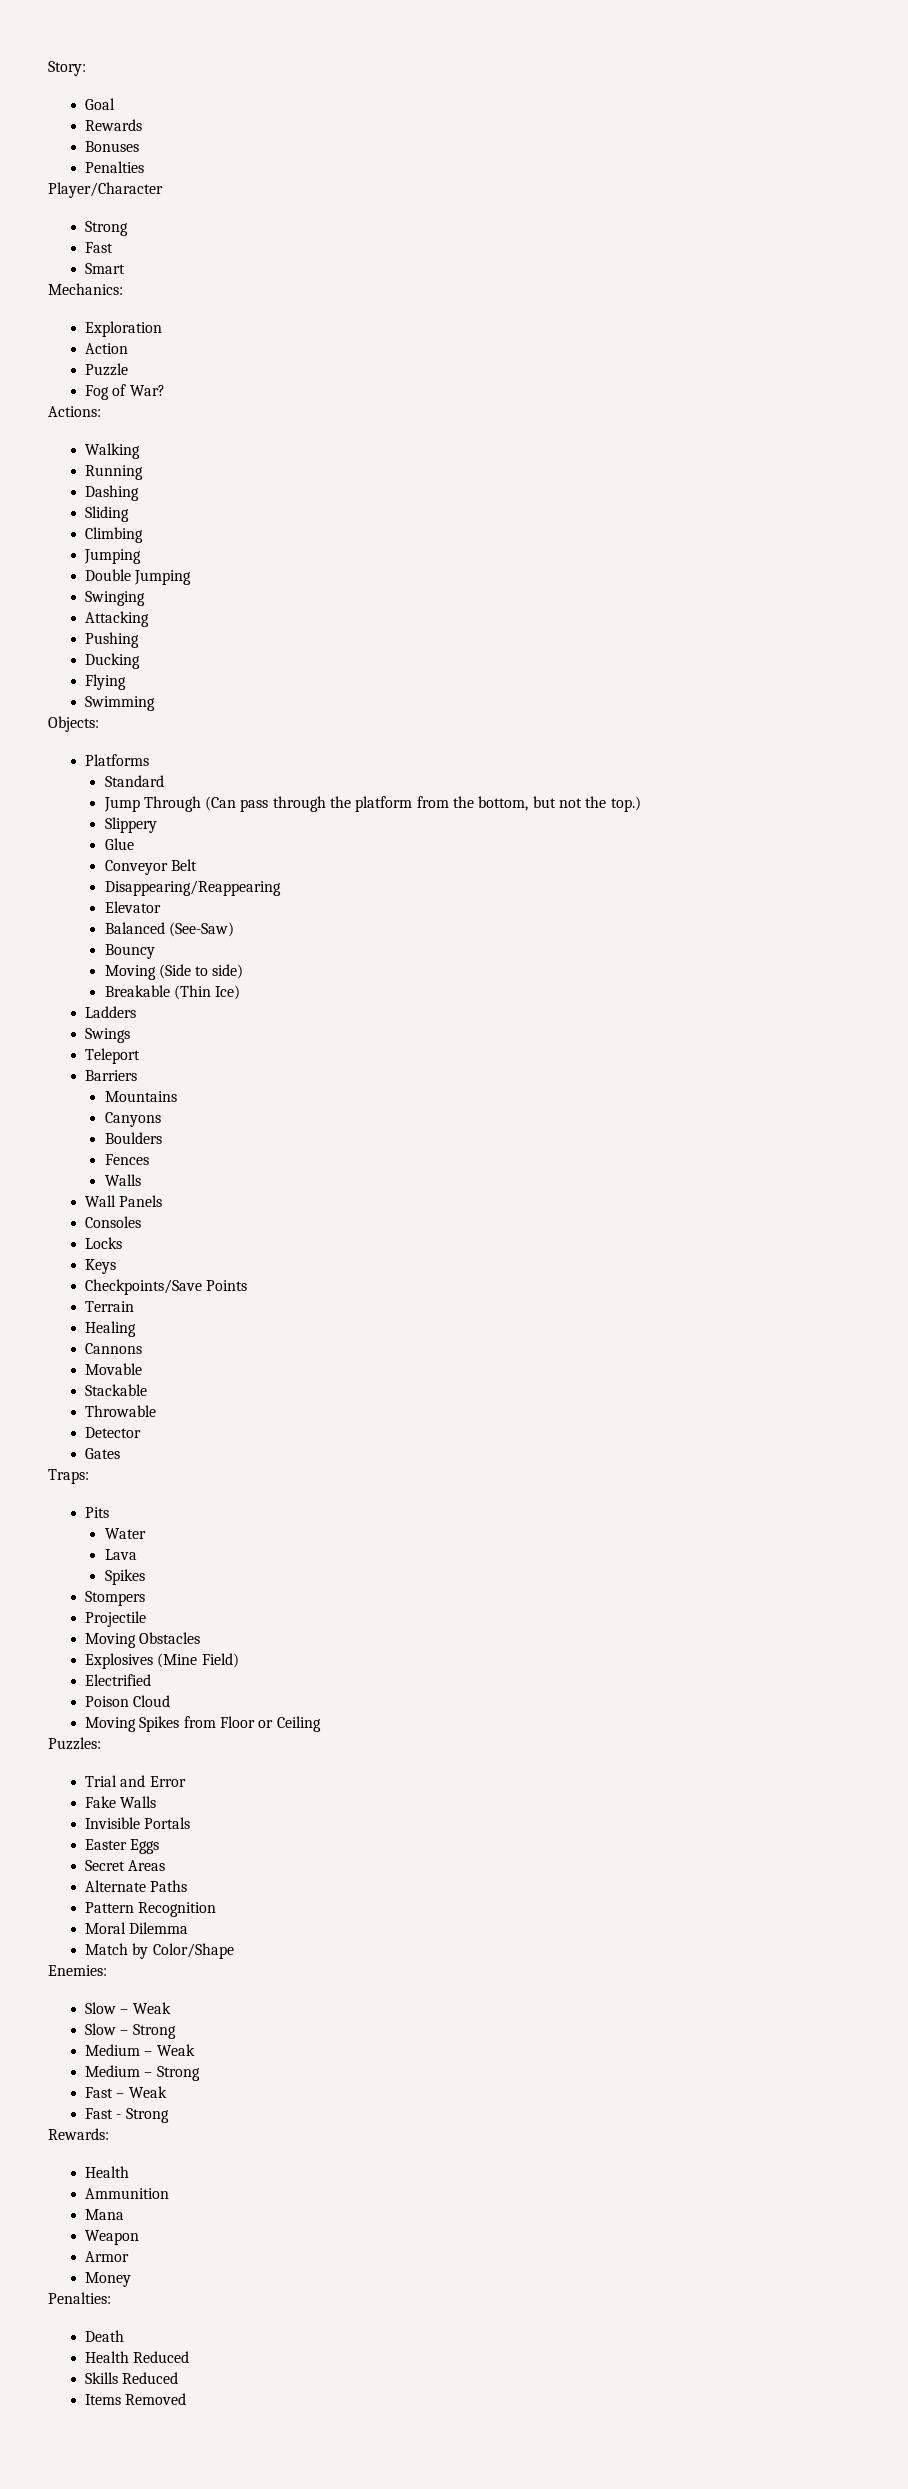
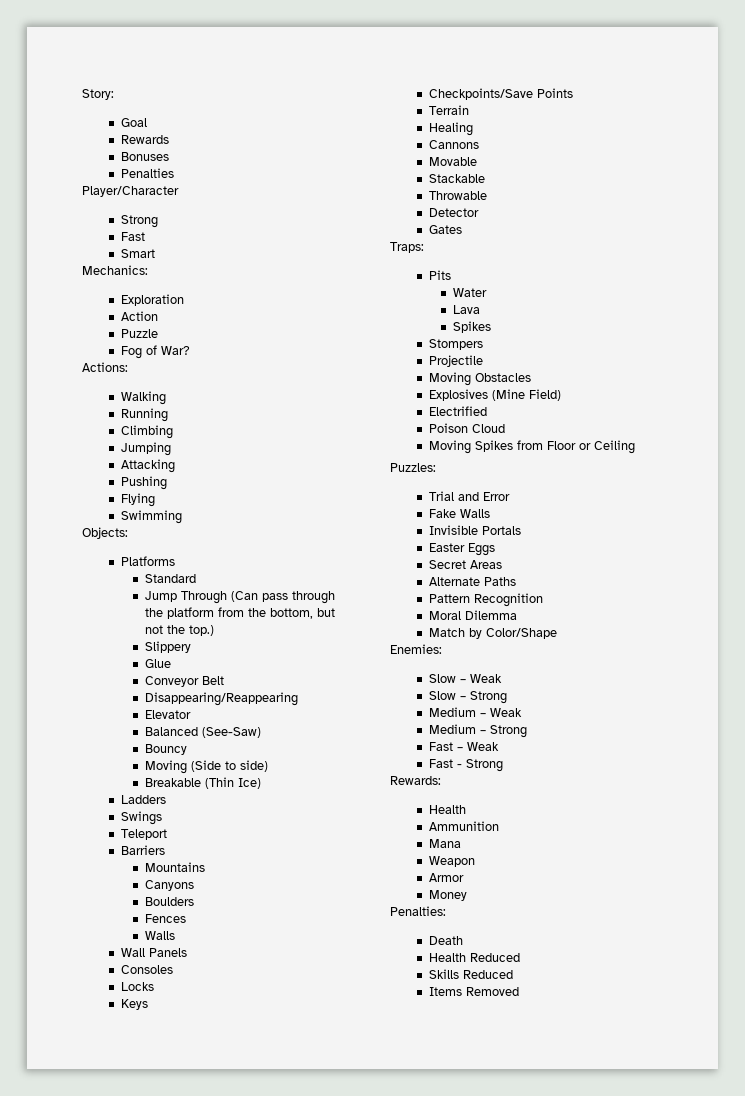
- Dashing
- Sliding
- Double Jumping
- Swinging
- Ducking

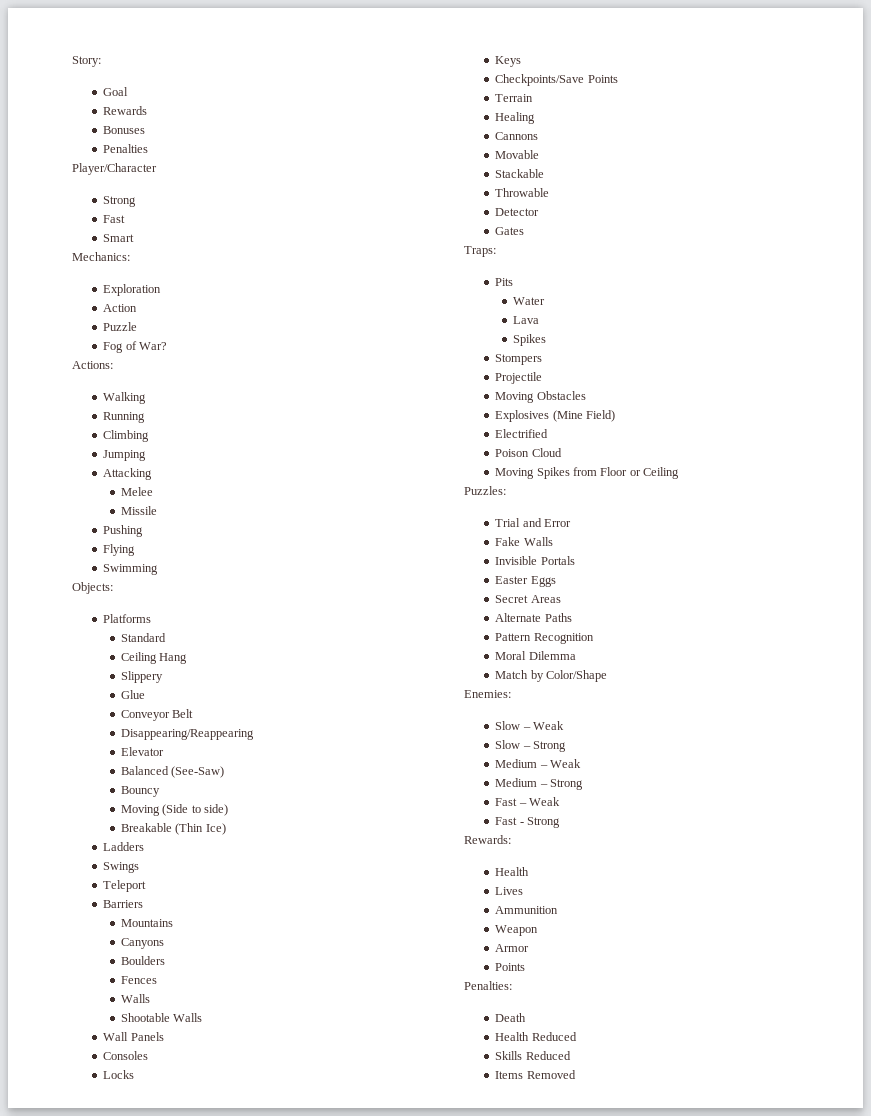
+ Melee
+ Missile
- Jump Through (Can pass through the platform from the bottom, but not the top.)
+ Ceiling Hang
+ Shootable Walls
+ Lives
- Mana
  Armor
- Money
+ Points

